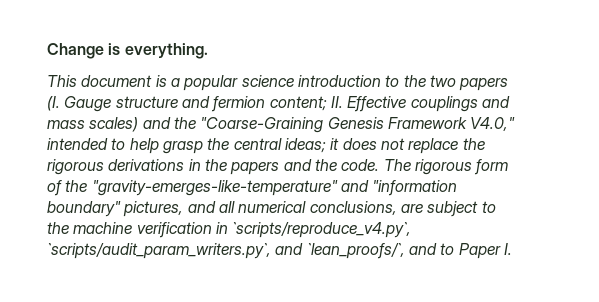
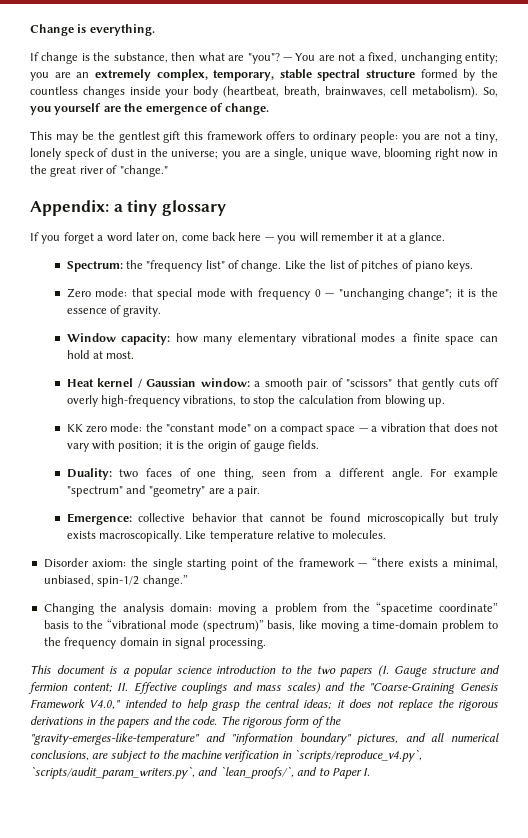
+ If change is the substance, then what are "you"? — You are not a fixed, unchanging entity; you are an extremely complex, temporary, stable spectral structure formed by the countless changes inside your body (heartbeat, breath, brainwaves, cell metabolism). So, you yourself are the emergence of change.
+ This may be the gentlest gift this framework offers to ordinary people: you are not a tiny, lonely speck of dust in the universe; you are a single, unique wave, blooming right now in the great river of "change."
+ Appendix: a tiny glossary
+ If you forget a word later on, come back here — you will remember it at a glance.
+ Spectrum: the "frequency list" of change. Like the list of pitches of piano keys.
+ Zero mode: that special mode with frequency 0 — "unchanging change"; it is the essence of gravity.
+ Window capacity: how many elementary vibrational modes a finite space can hold at most.
+ Heat kernel / Gaussian window: a smooth pair of "scissors" that gently cuts off overly high-frequency vibrations, to stop the calculation from blowing up.
+ KK zero mode: the "constant mode" on a compact space — a vibration that does not vary with position; it is the origin of gauge fields.
+ Duality: two faces of one thing, seen from a different angle. For example "spectrum" and "geometry" are a pair.
+ Emergence: collective behavior that cannot be found microscopically but truly exists macroscopically. Like temperature relative to molecules.
+ Disorder axiom: the single starting point of the framework — “there exists a minimal, unbiased, spin-1/2 change.”
+ Changing the analysis domain: moving a problem from the “spacetime coordinate” basis to the “vibrational mode (spectrum)” basis, like moving a time-domain problem to the frequency domain in signal processing.

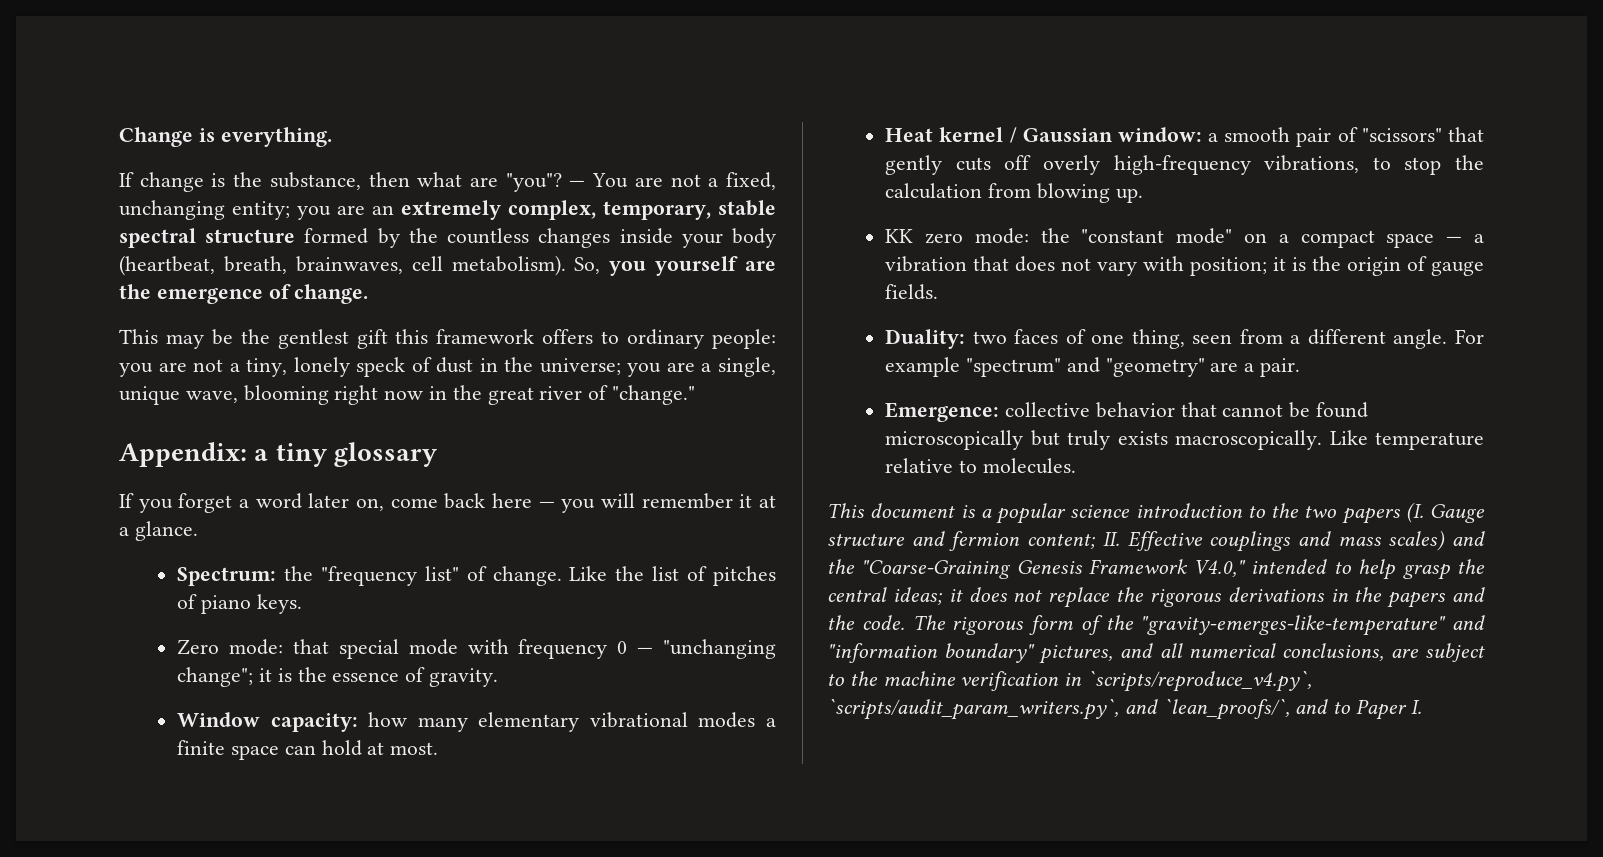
- Disorder axiom: the single starting point of the framework — “there exists a minimal, unbiased, spin-1/2 change.”
- Changing the analysis domain: moving a problem from the “spacetime coordinate” basis to the “vibrational mode (spectrum)” basis, like moving a time-domain problem to the frequency domain in signal processing.

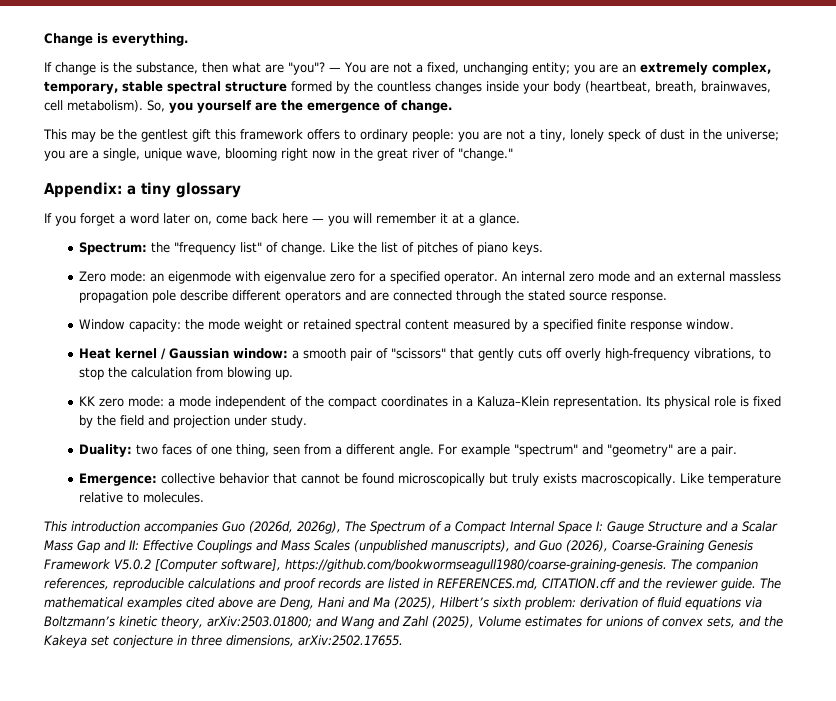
- Zero mode: that special mode with frequency 0 — "unchanging change"; it is the essence of gravity.
- Window capacity: how many elementary vibrational modes a finite space can hold at most.
+ Zero mode: an eigenmode with eigenvalue zero for a specified operator. An internal zero mode and an external massless propagation pole describe different operators and are connected through the stated source response.
+ Window capacity: the mode weight or retained spectral content measured by a specified finite response window.
- KK zero mode: the "constant mode" on a compact space — a vibration that does not vary with position; it is the origin of gauge fields.
+ KK zero mode: a mode independent of the compact coordinates in a Kaluza–Klein representation. Its physical role is fixed by the field and projection under study.
- This document is a popular science introduction to the two papers (I. Gauge structure and fermion content; II. Effective couplings and mass scales) and the "Coarse-Graining Genesis Framework V4.0," intended to help grasp the central ideas; it does not replace the rigorous derivations in the papers and the code. The rigorous form of the "gravity-emerges-like-temperature" and "information boundary" pictures, and all numerical conclusions, are subject to the machine verification in `scripts/reproduce_v4.py`, `scripts/audit_param_writers.py`, and `lean_proofs/`, and to Paper I.
+ This introduction accompanies Guo (2026d, 2026g), The Spectrum of a Compact Internal Space I: Gauge Structure and a Scalar Mass Gap and II: Effective Couplings and Mass Scales (unpublished manuscripts), and Guo (2026), Coarse-Graining Genesis Framework V5.0.2 [Computer software], https://github.com/bookwormseagull1980/coarse-graining-genesis. The companion references, reproducible calculations and proof records are listed in REFERENCES.md, CITATION.cff and the reviewer guide. The mathematical examples cited above are Deng, Hani and Ma (2025), Hilbert’s sixth problem: derivation of fluid equations via Boltzmann’s kinetic theory, arXiv:2503.01800; and Wang and Zahl (2025), Volume estimates for unions of convex sets, and the Kakeya set conjecture in three dimensions, arXiv:2502.17655.

